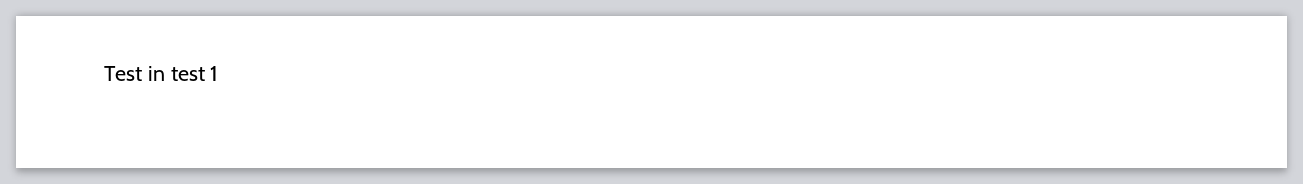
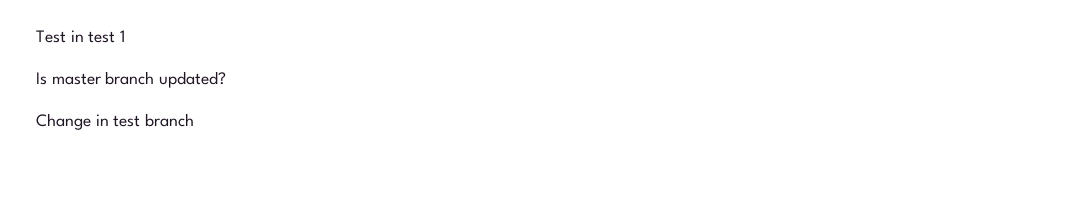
+ Is master branch updated?
+ Change in test branch

